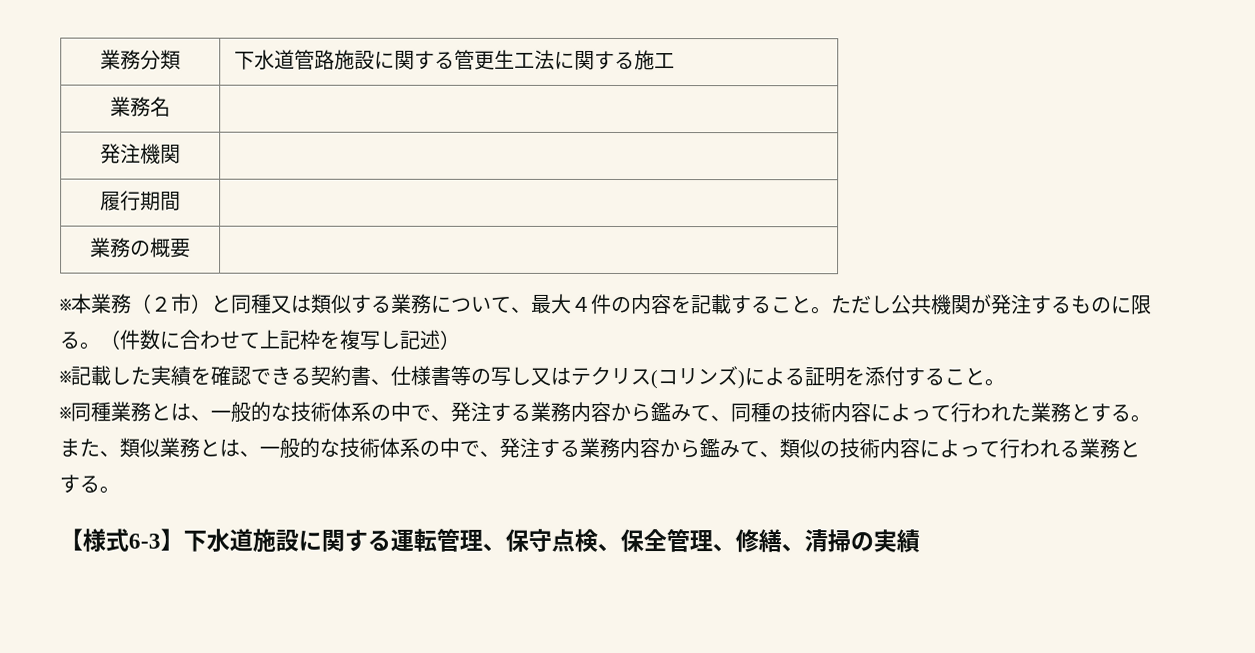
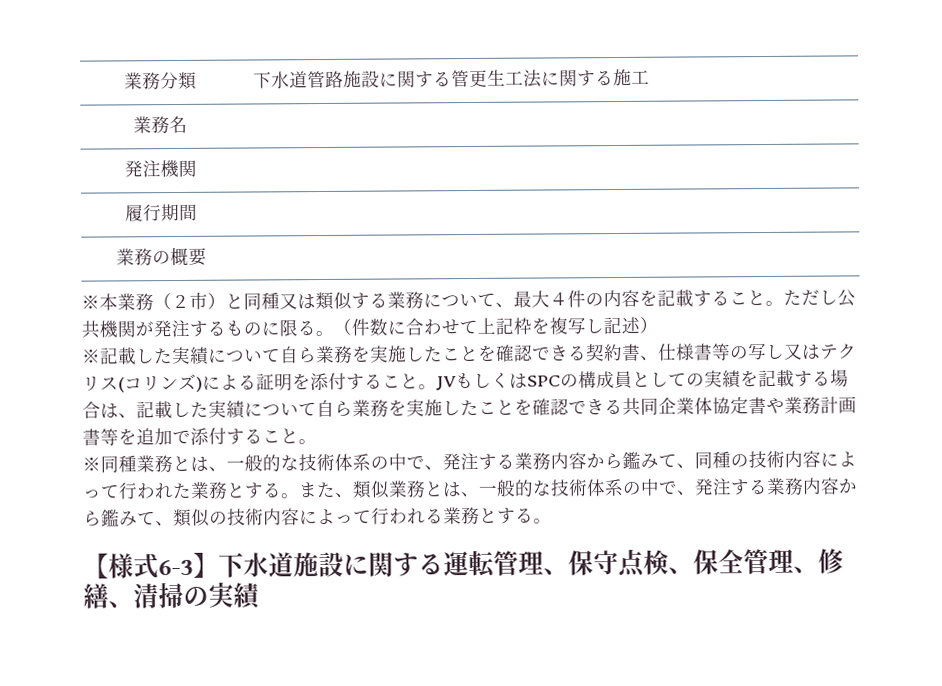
- ※記載した実績を確認できる契約書、仕様書等の写し又はテクリス(コリンズ)による証明を添付すること。
+ ※記載した実績について自ら業務を実施したことを確認できる契約書、仕様書等の写し又はテクリス(コリンズ)による証明を添付すること。JVもしくはSPCの構成員としての実績を記載する場合は、記載した実績について自ら業務を実施したことを確認できる共同企業体協定書や業務計画書等を追加で添付すること。

